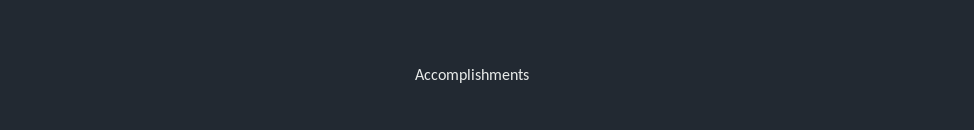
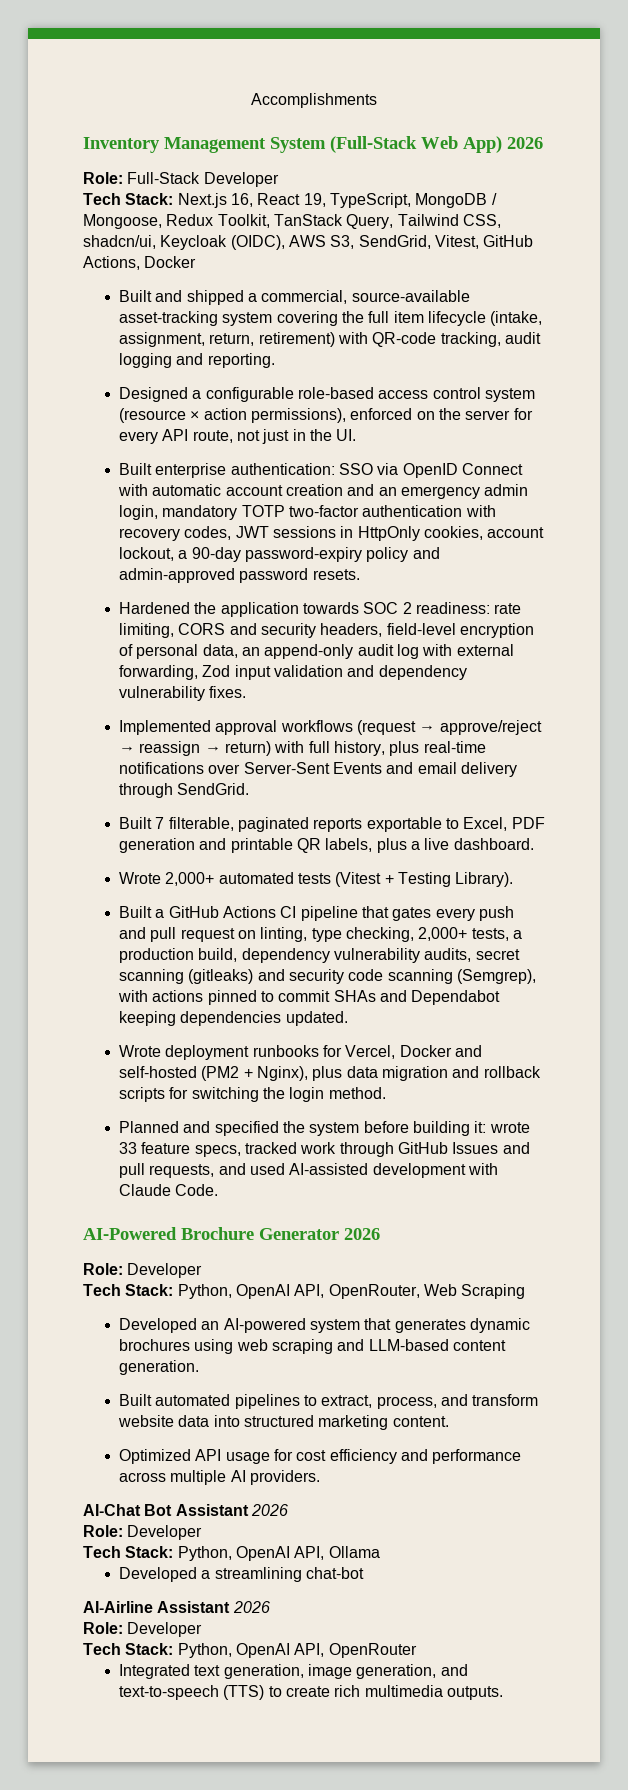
+ Inventory Management System (Full-Stack Web App) 2026
+ Role: Full-Stack Developer
+ Tech Stack: Next.js 16, React 19, TypeScript, MongoDB / Mongoose, Redux Toolkit, TanStack Query, Tailwind CSS, shadcn/ui, Keycloak (OIDC), AWS S3, SendGrid, Vitest, GitHub Actions, Docker
+ Built and shipped a commercial, source-available asset-tracking system covering the full item lifecycle (intake, assignment, return, retirement) with QR-code tracking, audit logging and reporting.
+ Designed a configurable role-based access control system (resource × action permissions), enforced on the server for every API route, not just in the UI.
+ Built enterprise authentication: SSO via OpenID Connect with automatic account creation and an emergency admin login, mandatory TOTP two-factor authentication with recovery codes, JWT sessions in HttpOnly cookies, account lockout, a 90-day password-expiry policy and admin-approved password resets.
+ Hardened the application towards SOC 2 readiness: rate limiting, CORS and security headers, field-level encryption of personal data, an append-only audit log with external forwarding, Zod input validation and dependency vulnerability fixes.
+ Implemented approval workflows (request → approve/reject → reassign → return) with full history, plus real-time notifications over Server-Sent Events and email delivery through SendGrid.
+ Built 7 filterable, paginated reports exportable to Excel, PDF generation and printable QR labels, plus a live dashboard.
+ Wrote 2,000+ automated tests (Vitest + Testing Library).
+ Built a GitHub Actions CI pipeline that gates every push and pull request on linting, type checking, 2,000+ tests, a production build, dependency vulnerability audits, secret scanning (gitleaks) and security code scanning (Semgrep), with actions pinned to commit SHAs and Dependabot keeping dependencies updated.
+ Wrote deployment runbooks for Vercel, Docker and self-hosted (PM2 + Nginx), plus data migration and rollback scripts for switching the login method.
+ Planned and specified the system before building it: wrote 33 feature specs, tracked work through GitHub Issues and pull requests, and used AI-assisted development with Claude Code.
+ AI-Powered Brochure Generator 2026
+ Role: Developer
+ Tech Stack: Python, OpenAI API, OpenRouter, Web Scraping
+ Developed an AI-powered system that generates dynamic brochures using web scraping and LLM-based content generation.
+ Built automated pipelines to extract, process, and transform website data into structured marketing content.
+ Optimized API usage for cost efficiency and performance across multiple AI providers.
+ AI-Chat Bot Assistant 2026
+ Role: Developer
+ Tech Stack: Python, OpenAI API, Ollama
+ Developed a streamlining chat-bot
+ AI-Airline Assistant 2026
+ Role: Developer
+ Tech Stack: Python, OpenAI API, OpenRouter
+ Integrated text generation, image generation, and text-to-speech (TTS) to create rich multimedia outputs.

